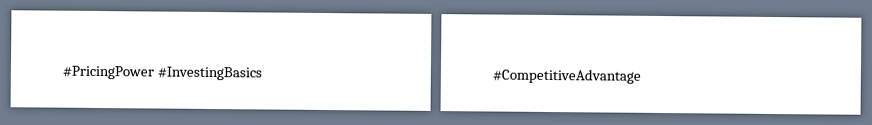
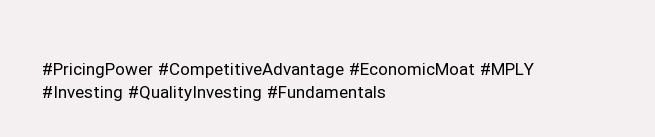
- #PricingPower #InvestingBasics #CompetitiveAdvantage
+ #PricingPower #CompetitiveAdvantage #EconomicMoat #MPLY #Investing #QualityInvesting #Fundamentals

